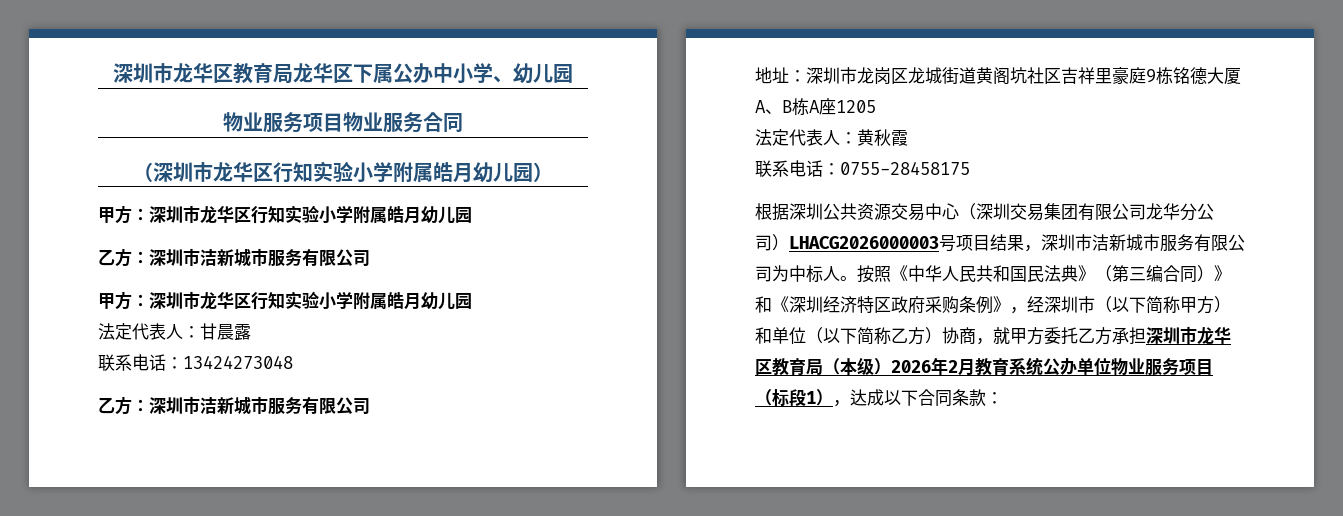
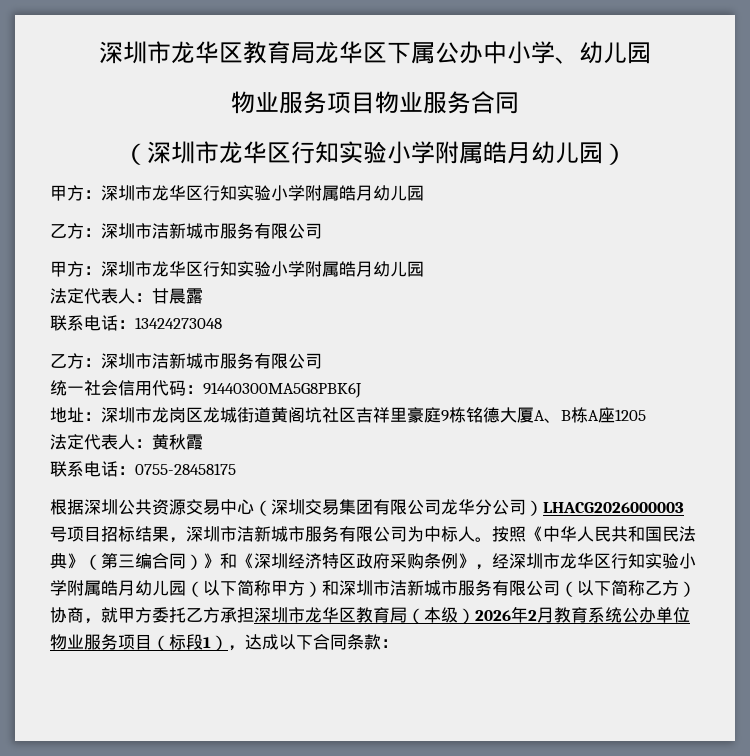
+ 统一社会信用代码：91440300MA5G8PBK6J
- 根据深圳公共资源交易中心（深圳交易集团有限公司龙华分公司）LHACG2026000003号项目结果，深圳市洁新城市服务有限公司为中标人。
+ 根据深圳公共资源交易中心（深圳交易集团有限公司龙华分公司）LHACG2026000003号项目招标结果，深圳市洁新城市服务有限公司为中标人。
- 按照《中华人民共和国民法典》（第三编合同）》和《深圳经济特区政府采购条例》，经深圳市（以下简称甲方）和单位（以下简称乙方）协商，就甲方委托乙方承担深圳市龙华区教育局（本级）2026年2月教育系统公办单位物业服务项目（标段1），达成以下合同条款：
+ 按照《中华人民共和国民法典》（第三编合同）》和《深圳经济特区政府采购条例》，经深圳市龙华区行知实验小学附属皓月幼儿园（以下简称甲方）和深圳市洁新城市服务有限公司（以下简称乙方）协商，就甲方委托乙方承担深圳市龙华区教育局（本级）2026年2月教育系统公办单位物业服务项目（标段1），达成以下合同条款：

